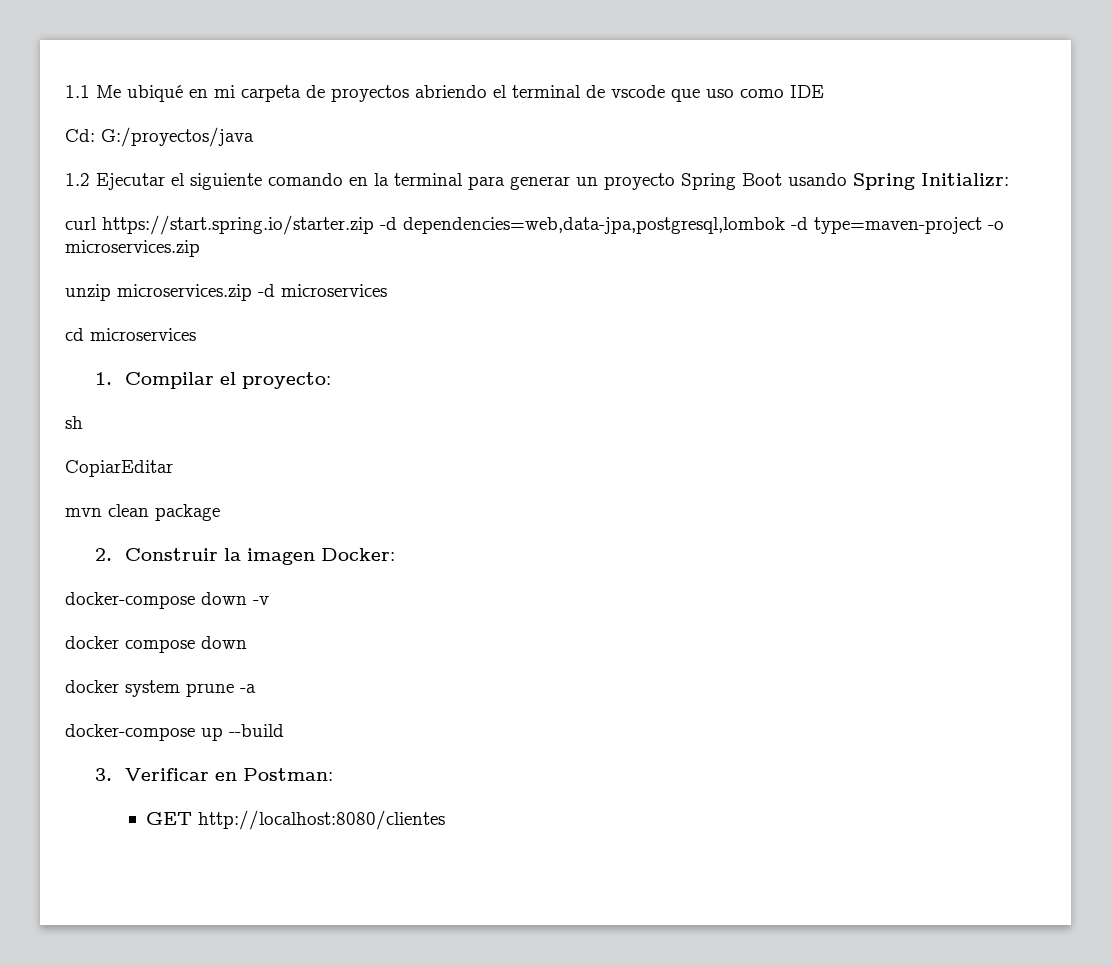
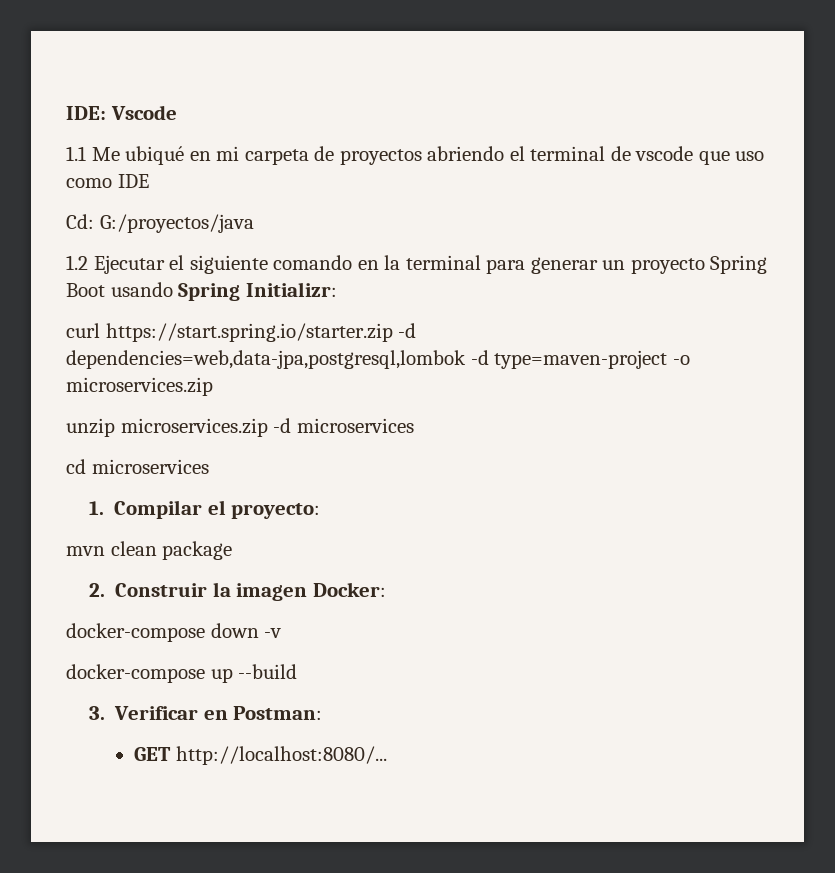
+ IDE: Vscode
- sh
- CopiarEditar
- docker compose down
- docker system prune -a
- GET http://localhost:8080/clientes
+ GET http://localhost:8080/...

